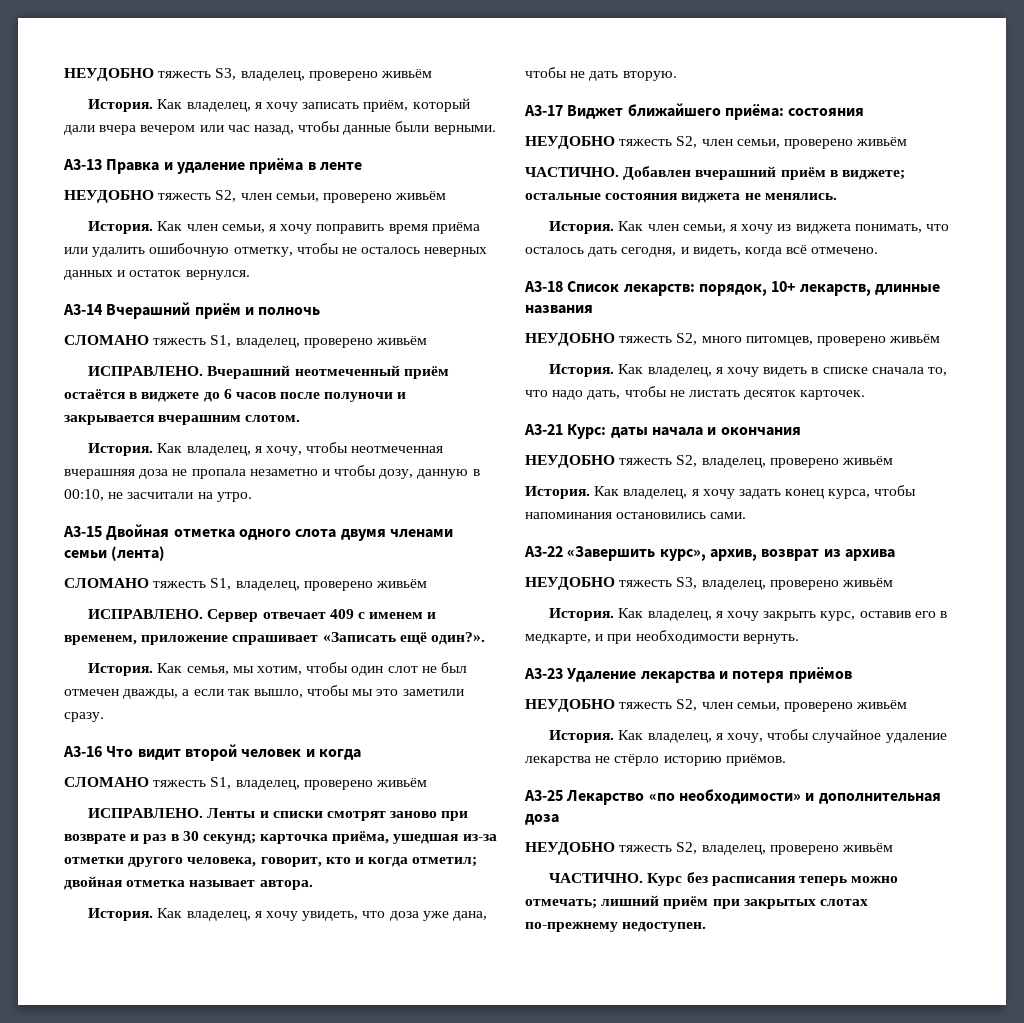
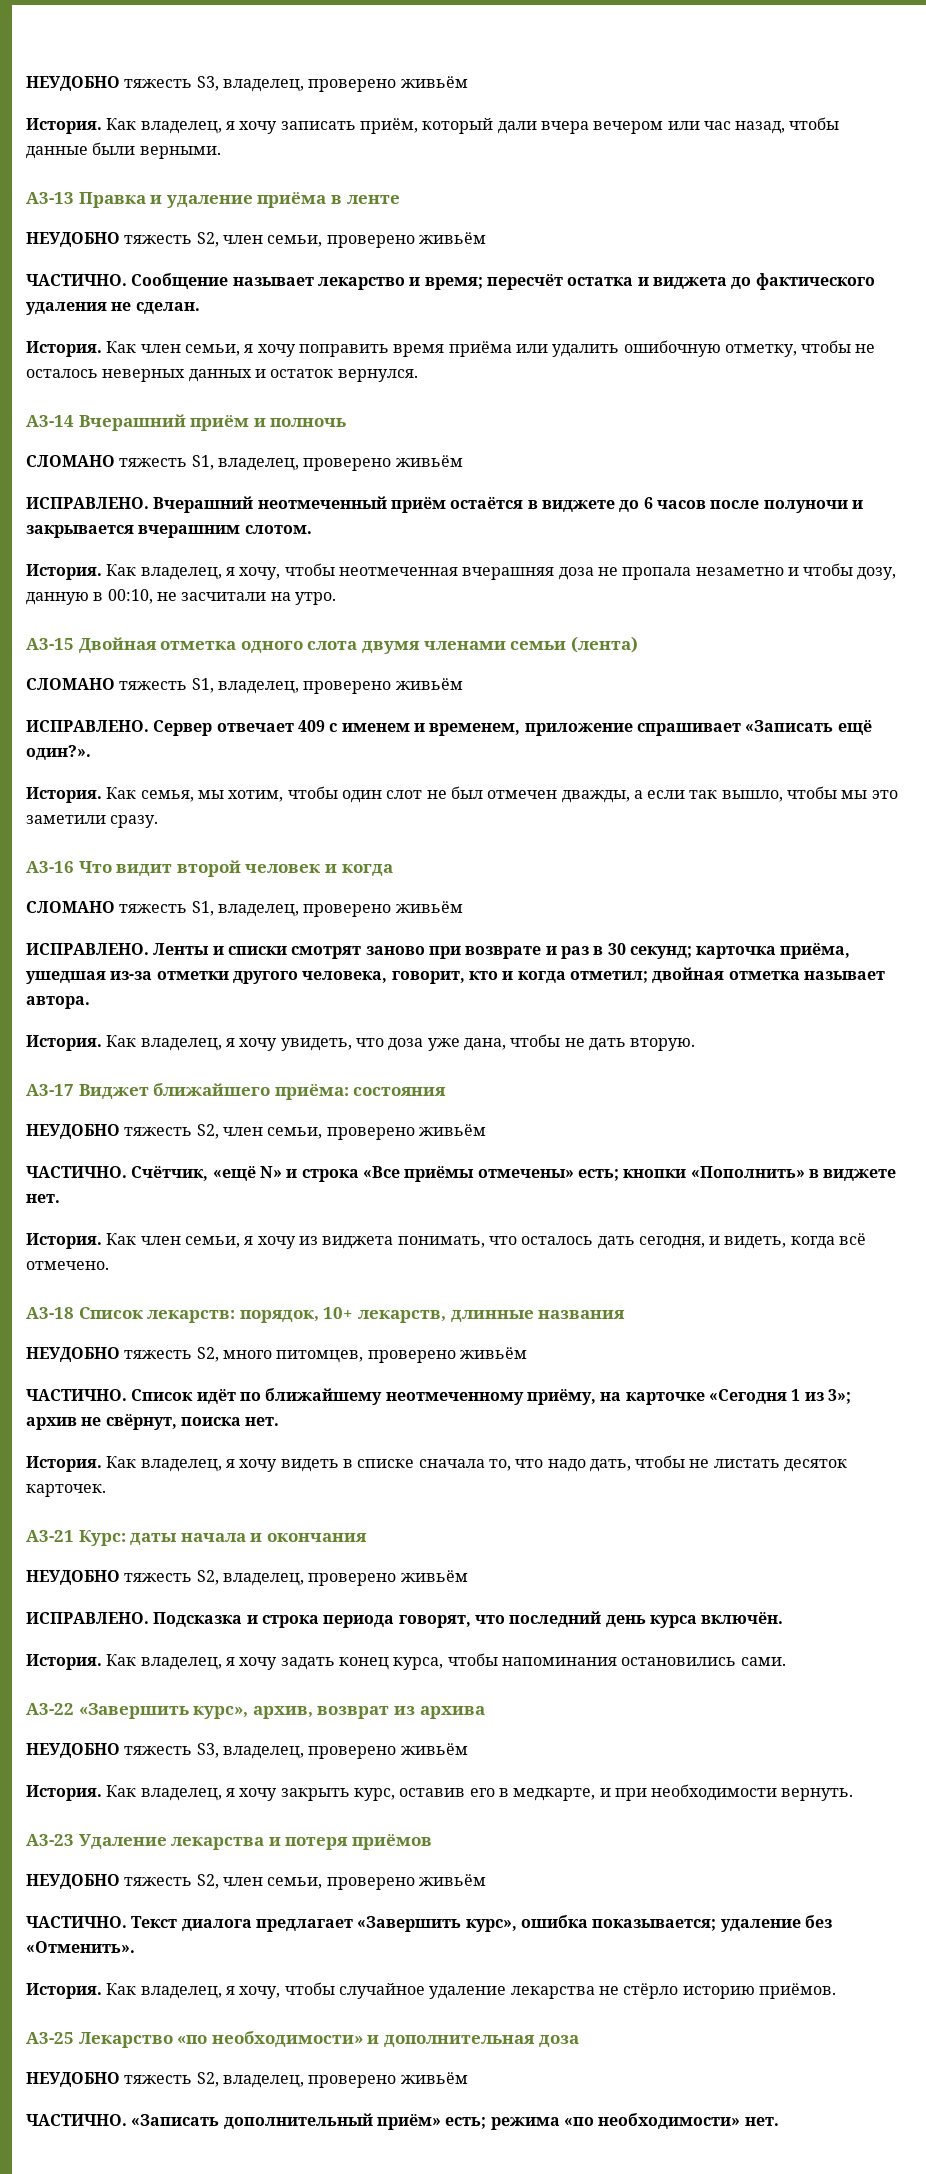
+ ЧАСТИЧНО. Сообщение называет лекарство и время; пересчёт остатка и виджета до фактического удаления не сделан.
- Добавлен вчерашний приём в виджете; остальные состояния виджета не менялись.
+ Счётчик, «ещё N» и строка «Все приёмы отмечены» есть; кнопки «Пополнить» в виджете нет.
+ ЧАСТИЧНО. Список идёт по ближайшему неотмеченному приёму, на карточке «Сегодня 1 из 3»; архив не свёрнут, поиска нет.
+ ИСПРАВЛЕНО. Подсказка и строка периода говорят, что последний день курса включён.
+ ЧАСТИЧНО. Текст диалога предлагает «Завершить курс», ошибка показывается; удаление без «Отменить».
- Курс без расписания теперь можно отмечать; лишний приём при закрытых слотах по-прежнему недоступен.
+ «Записать дополнительный приём» есть; режима «по необходимости» нет.

